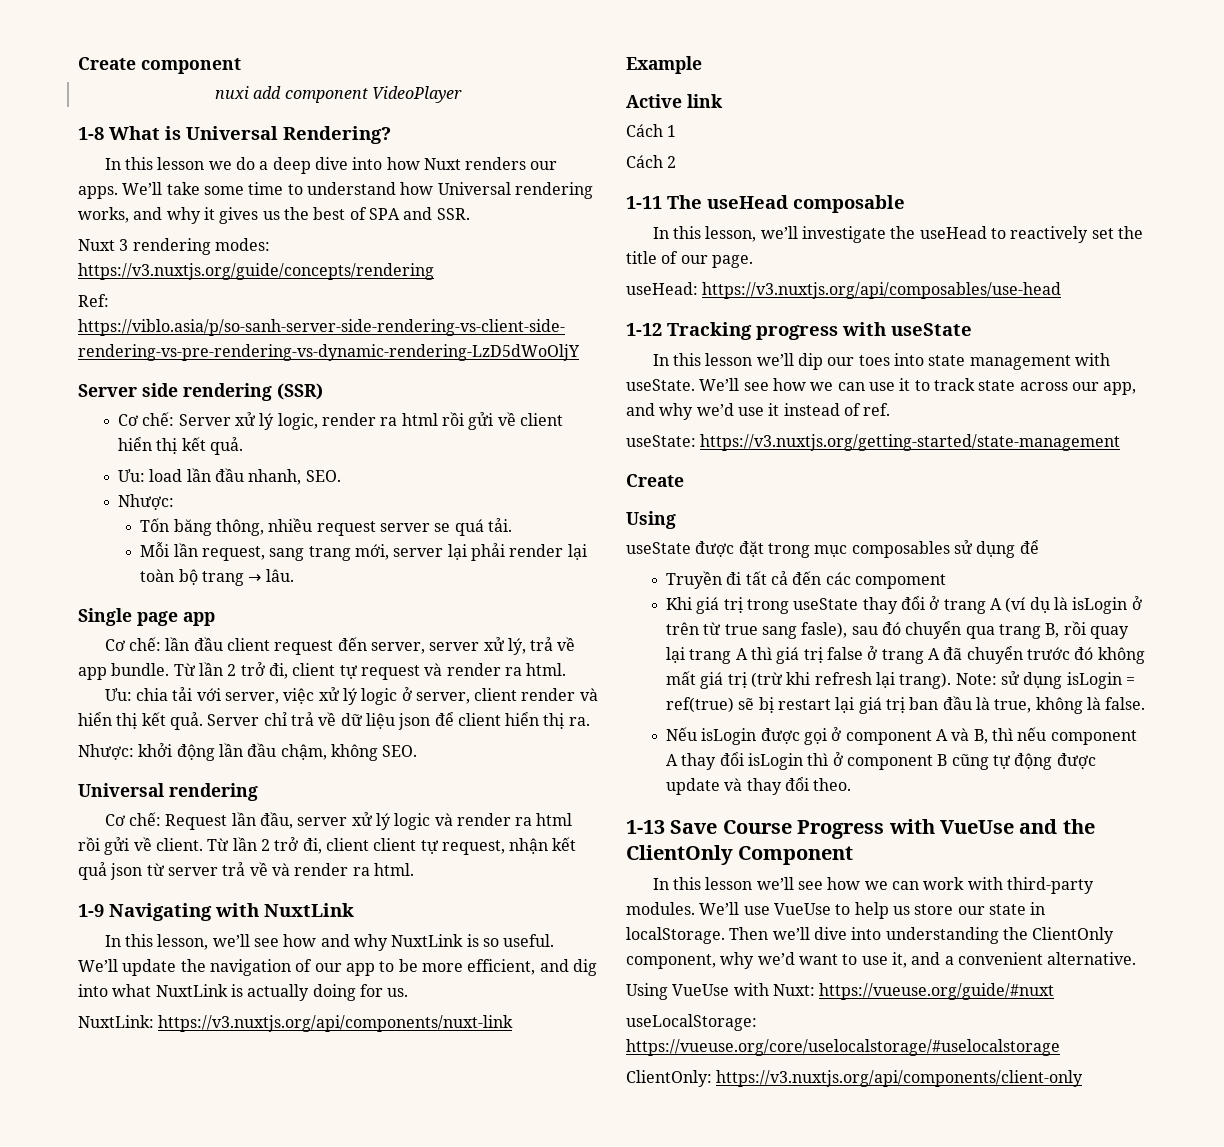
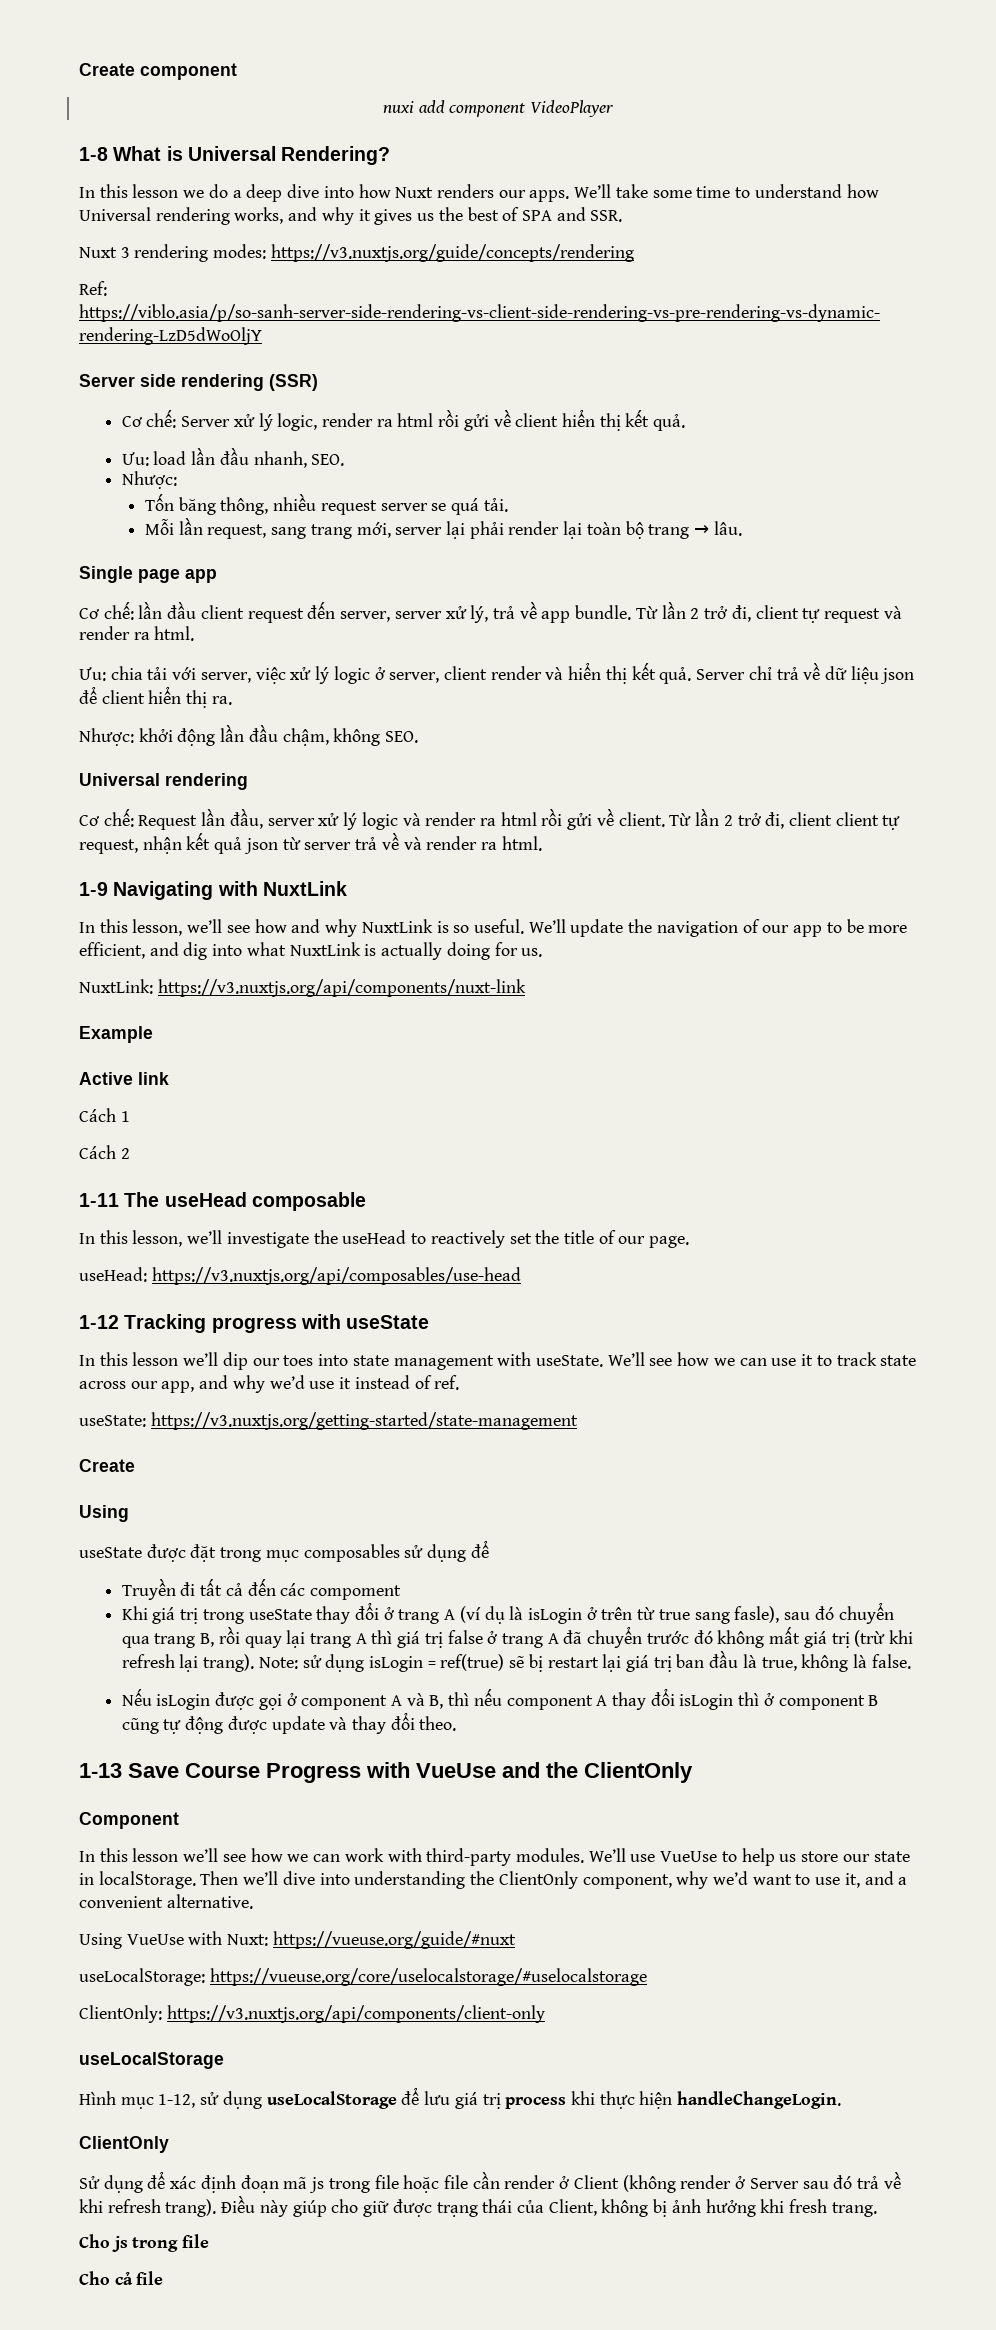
- 1-13 Save Course Progress with VueUse and the ClientOnly Component
+ 1-13 Save Course Progress with VueUse and the ClientOnly
+ Component
  ClientOnly: https://v3.nuxtjs.org/api/components/client-only
+ useLocalStorage
+ Hình mục 1-12, sử dụng useLocalStorage để lưu giá trị process khi thực hiện handleChangeLogin.
+ ClientOnly
+ Sử dụng để xác định đoạn mã js trong file hoặc file cần render ở Client (không render ở Server sau đó trả về khi refresh trang). Điều này giúp cho giữ được trạng thái của Client, không bị ảnh hưởng khi fresh trang.
+ Cho js trong file
+ Cho cả file

